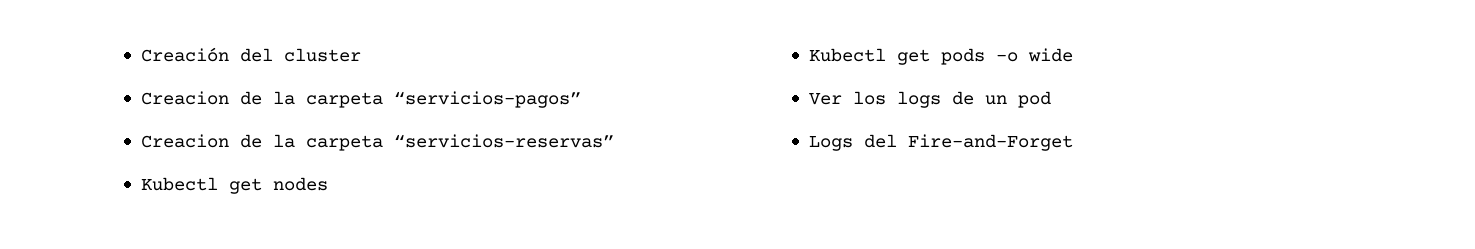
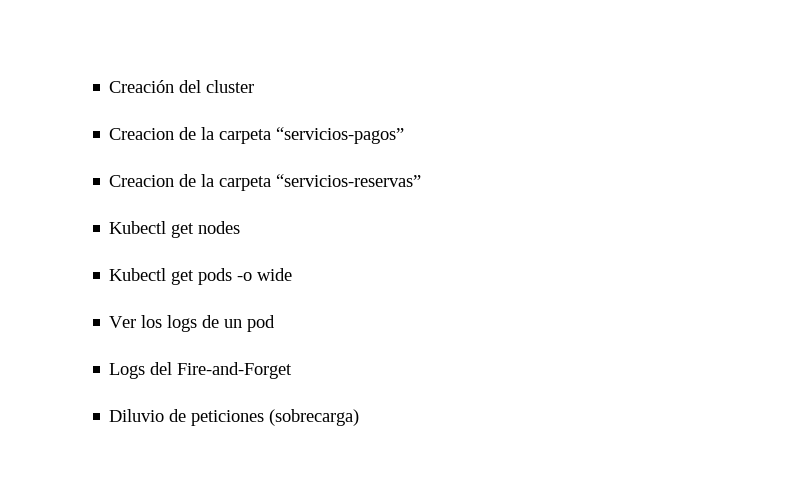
+ Diluvio de peticiones (sobrecarga)

